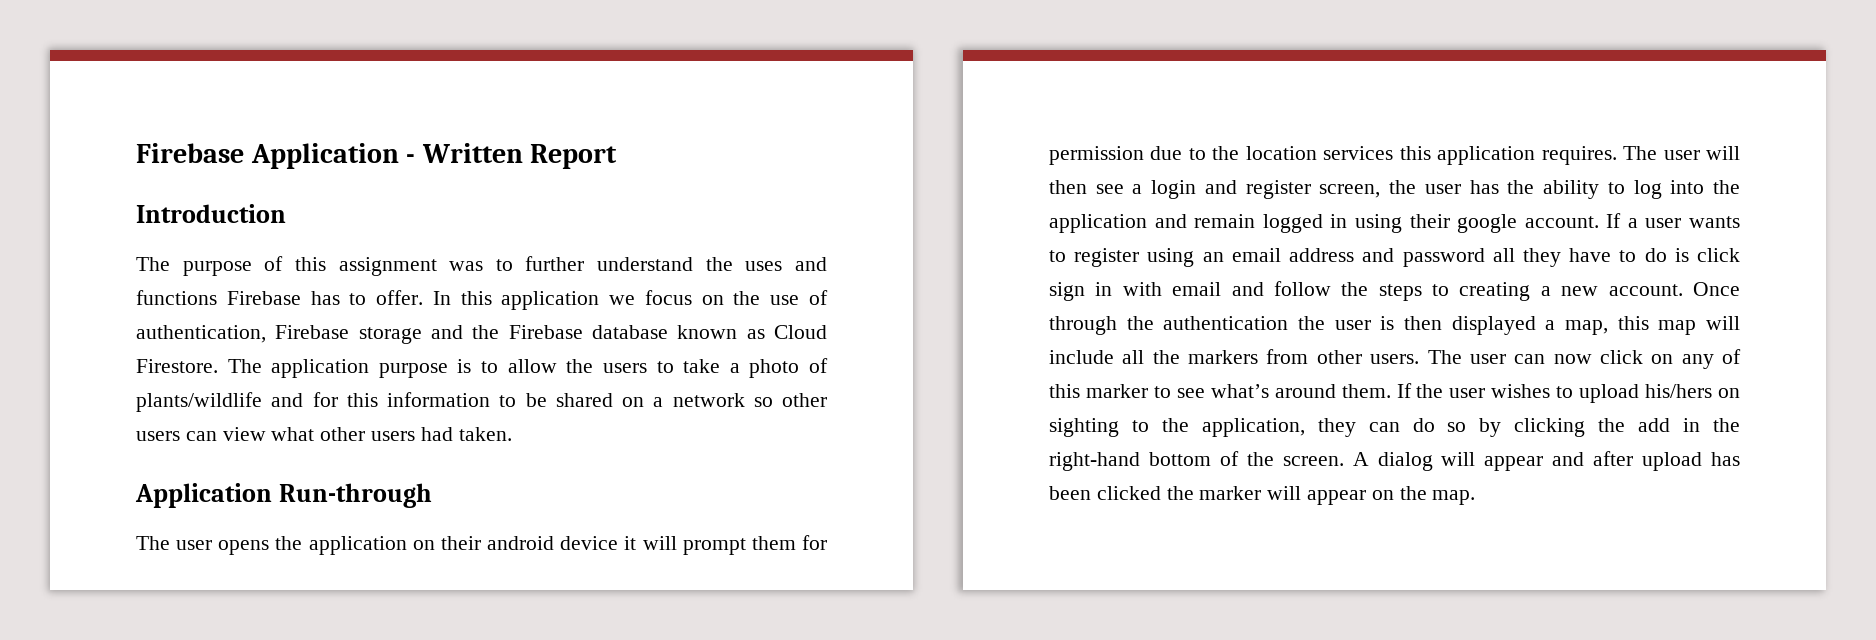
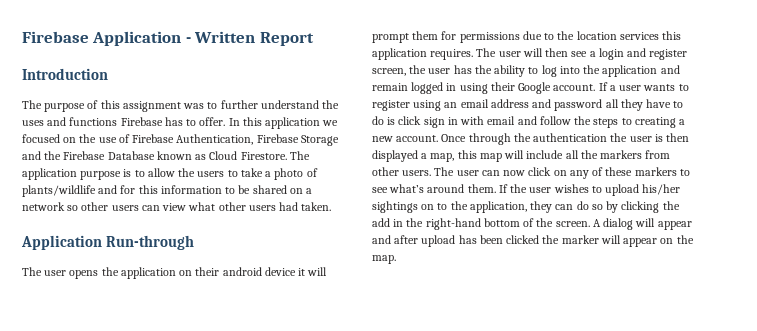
- In this application we focus on the use of authentication, Firebase storage and the Firebase database known as Cloud Firestore.
+ In this application we focused on the use of Firebase Authentication, Firebase Storage and the Firebase Database known as Cloud Firestore.
- The user opens the application on their android device it will prompt them for permission due to the location services this application requires.
+ The user opens the application on their android device it will prompt them for permissions due to the location services this application requires.
- The user will then see a login and register screen, the user has the ability to log into the application and remain logged in using their google account.
+ The user will then see a login and register screen, the user has the ability to log into the application and remain logged in using their Google account.
- The user can now click on any of this marker to see what’s around them.
+ The user can now click on any of these markers to see what’s around them.
- If the user wishes to upload his/hers on sighting to the application, they can do so by clicking the add in the right-hand bottom of the screen.
+ If the user wishes to upload his/her sightings on to the application, they can do so by clicking the add in the right-hand bottom of the screen.

